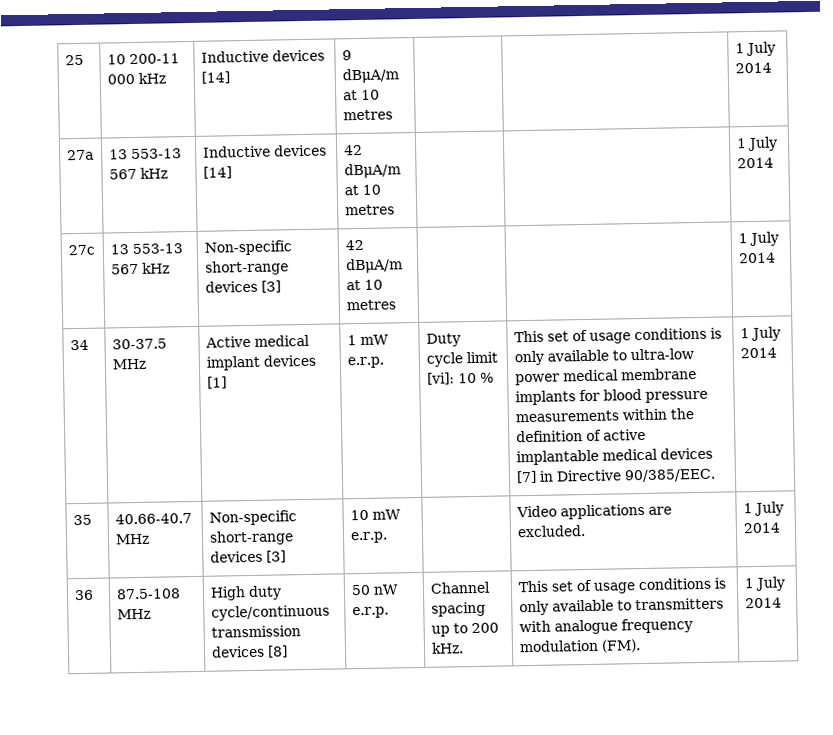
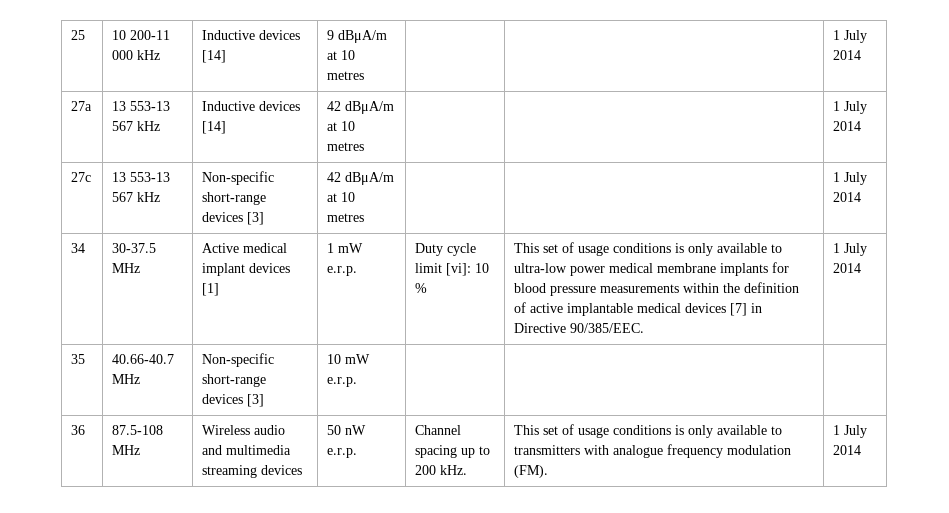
- 35 | 40.66-40.7 MHz | Non-specific short-range devices [3] | 10 mW e.r.p. | | Video applications are excluded. | 1 July 2014
- 36 | 87.5-108 MHz | High duty cycle/continuous transmission devices [8] | 50 nW e.r.p. | Channel spacing up to 200 kHz. | This set of usage conditions is only available to transmitters with analogue frequency modulation (FM). | 1 July 2014
+ 35 | 40.66-40.7 MHz | Non-specific short-range devices [3] | 10 mW e.r.p. | | |
+ 36 | 87.5-108 MHz | Wireless audio and multimedia streaming devices | 50 nW e.r.p. | Channel spacing up to 200 kHz. | This set of usage conditions is only available to transmitters with analogue frequency modulation (FM). | 1 July 2014

